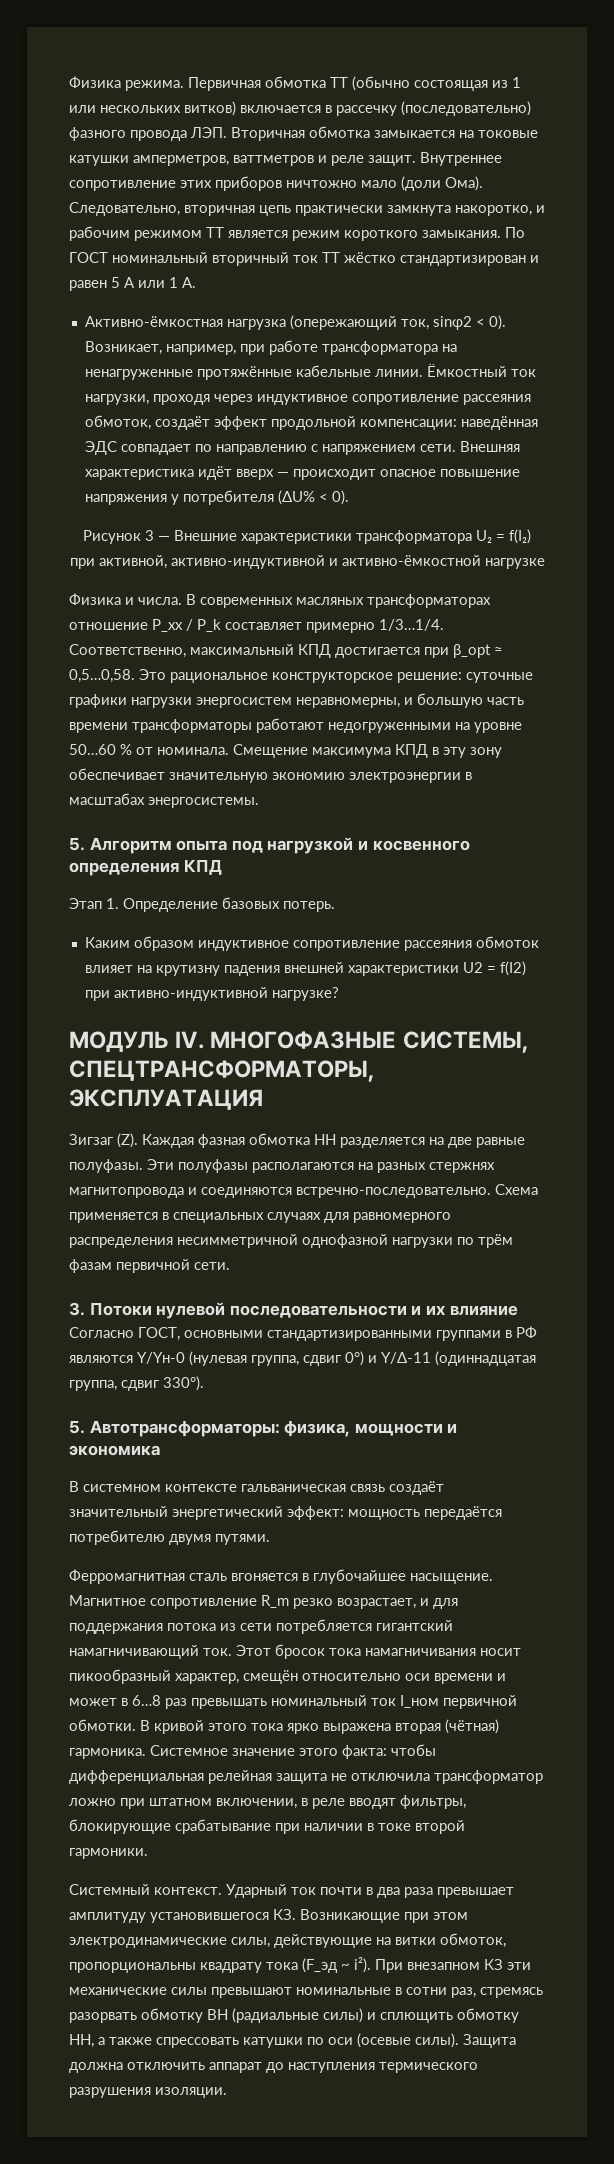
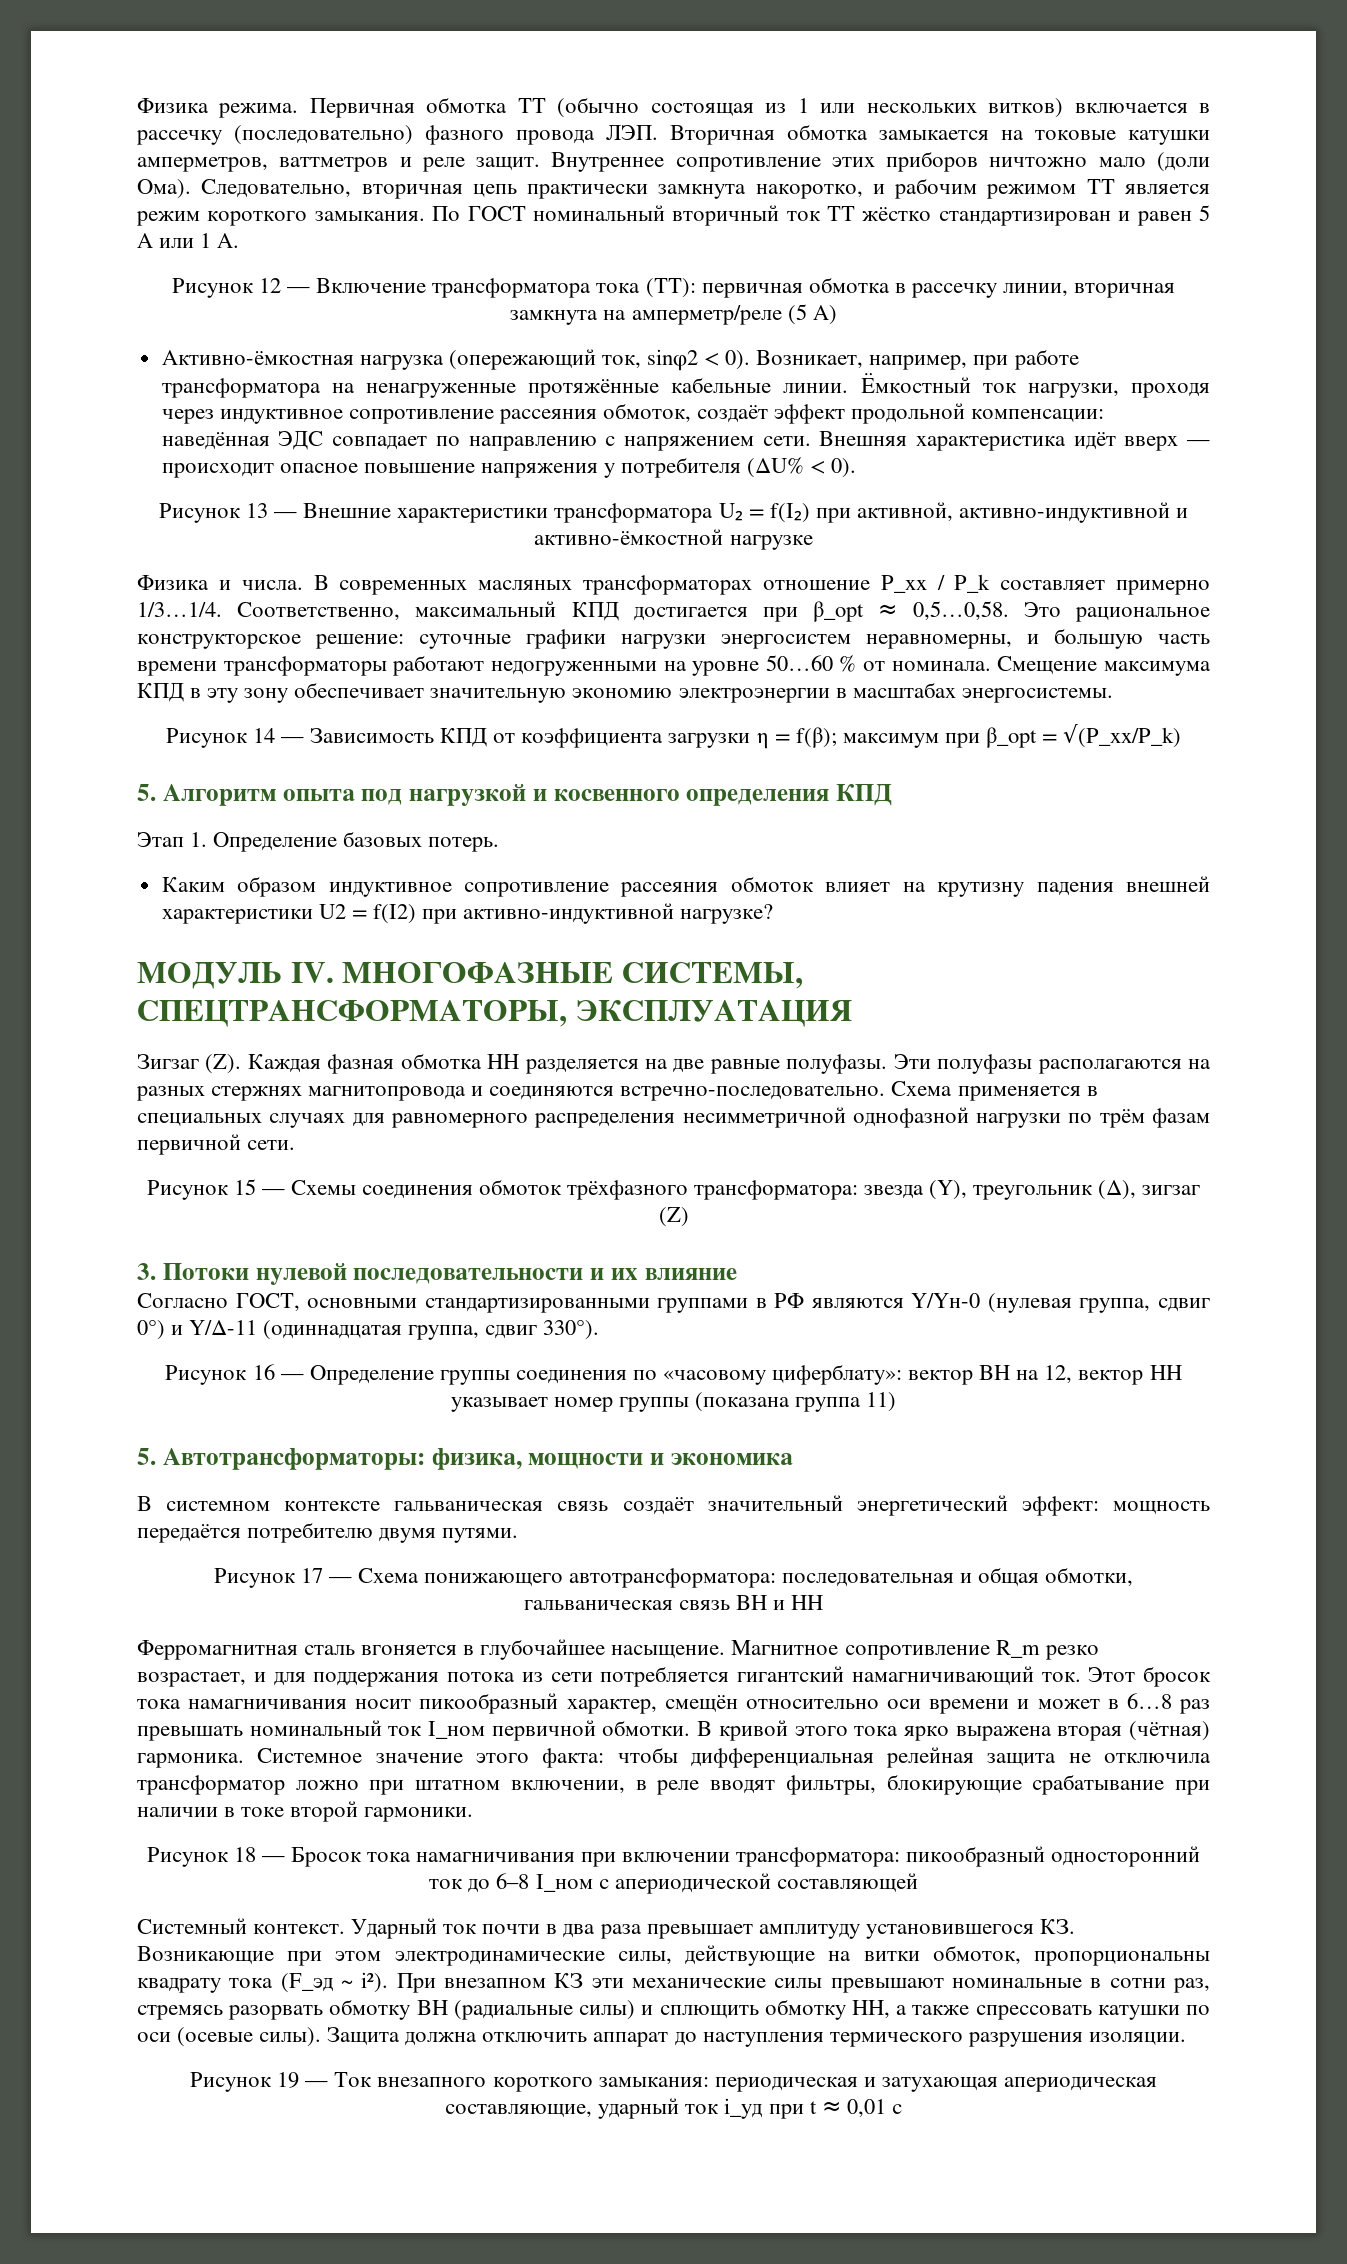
+ Рисунок 12 — Включение трансформатора тока (ТТ): первичная обмотка в рассечку линии, вторичная замкнута на амперметр/реле (5 А)
- Рисунок 3 — Внешние характеристики трансформатора U₂ = f(I₂) при активной, активно-индуктивной и активно-ёмкостной нагрузке
+ Рисунок 13 — Внешние характеристики трансформатора U₂ = f(I₂) при активной, активно-индуктивной и активно-ёмкостной нагрузке
+ Рисунок 14 — Зависимость КПД от коэффициента загрузки η = f(β); максимум при β_opt = √(P_xx/P_k)
+ Рисунок 15 — Схемы соединения обмоток трёхфазного трансформатора: звезда (Y), треугольник (Δ), зигзаг (Z)
+ Рисунок 16 — Определение группы соединения по «часовому циферблату»: вектор ВН на 12, вектор НН указывает номер группы (показана группа 11)
+ Рисунок 17 — Схема понижающего автотрансформатора: последовательная и общая обмотки, гальваническая связь ВН и НН
+ Рисунок 18 — Бросок тока намагничивания при включении трансформатора: пикообразный односторонний ток до 6–8 I_ном с апериодической составляющей
+ Рисунок 19 — Ток внезапного короткого замыкания: периодическая и затухающая апериодическая составляющие, ударный ток i_уд при t ≈ 0,01 с

